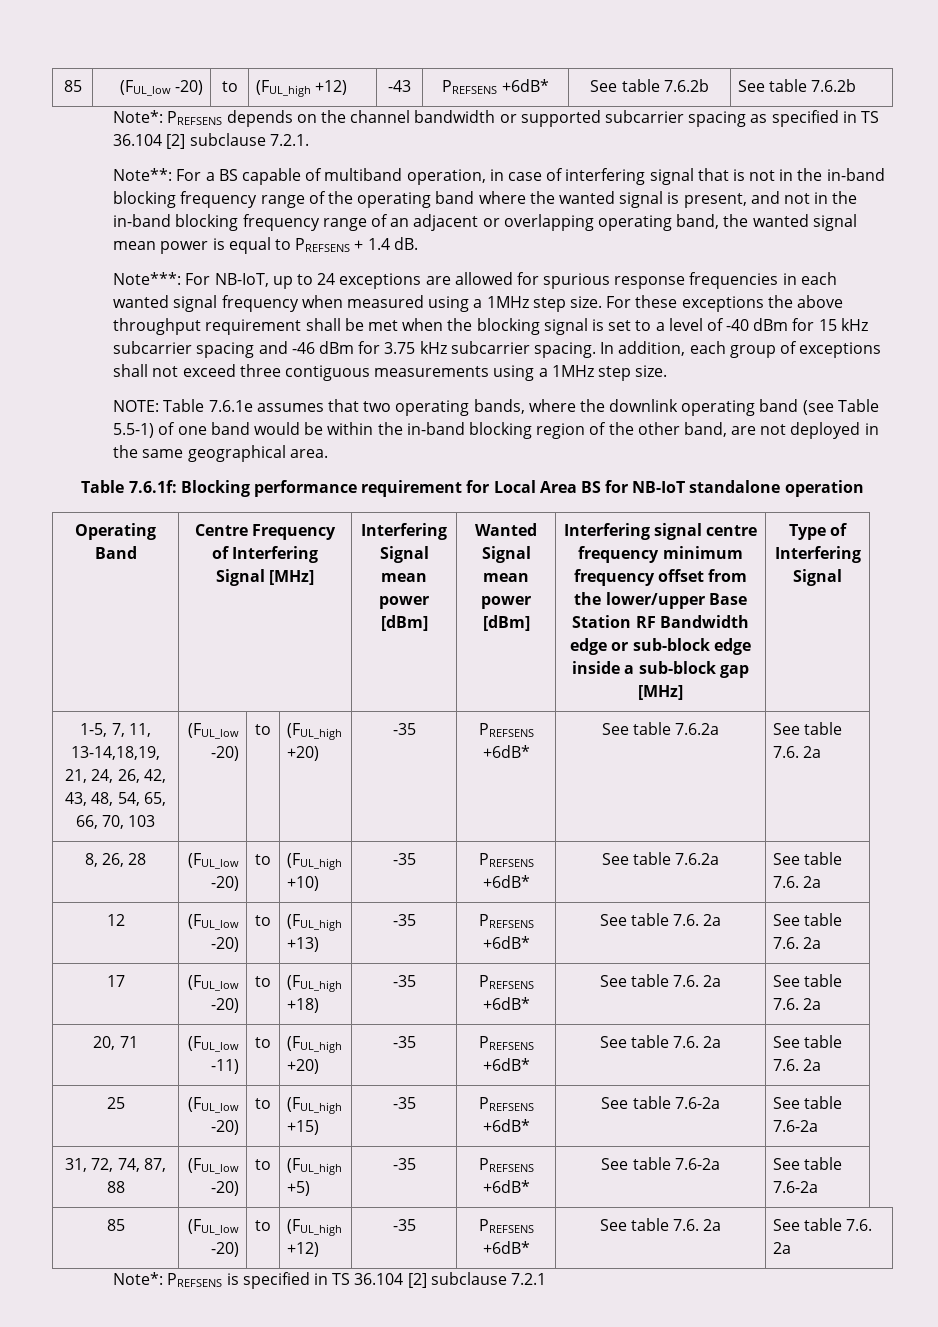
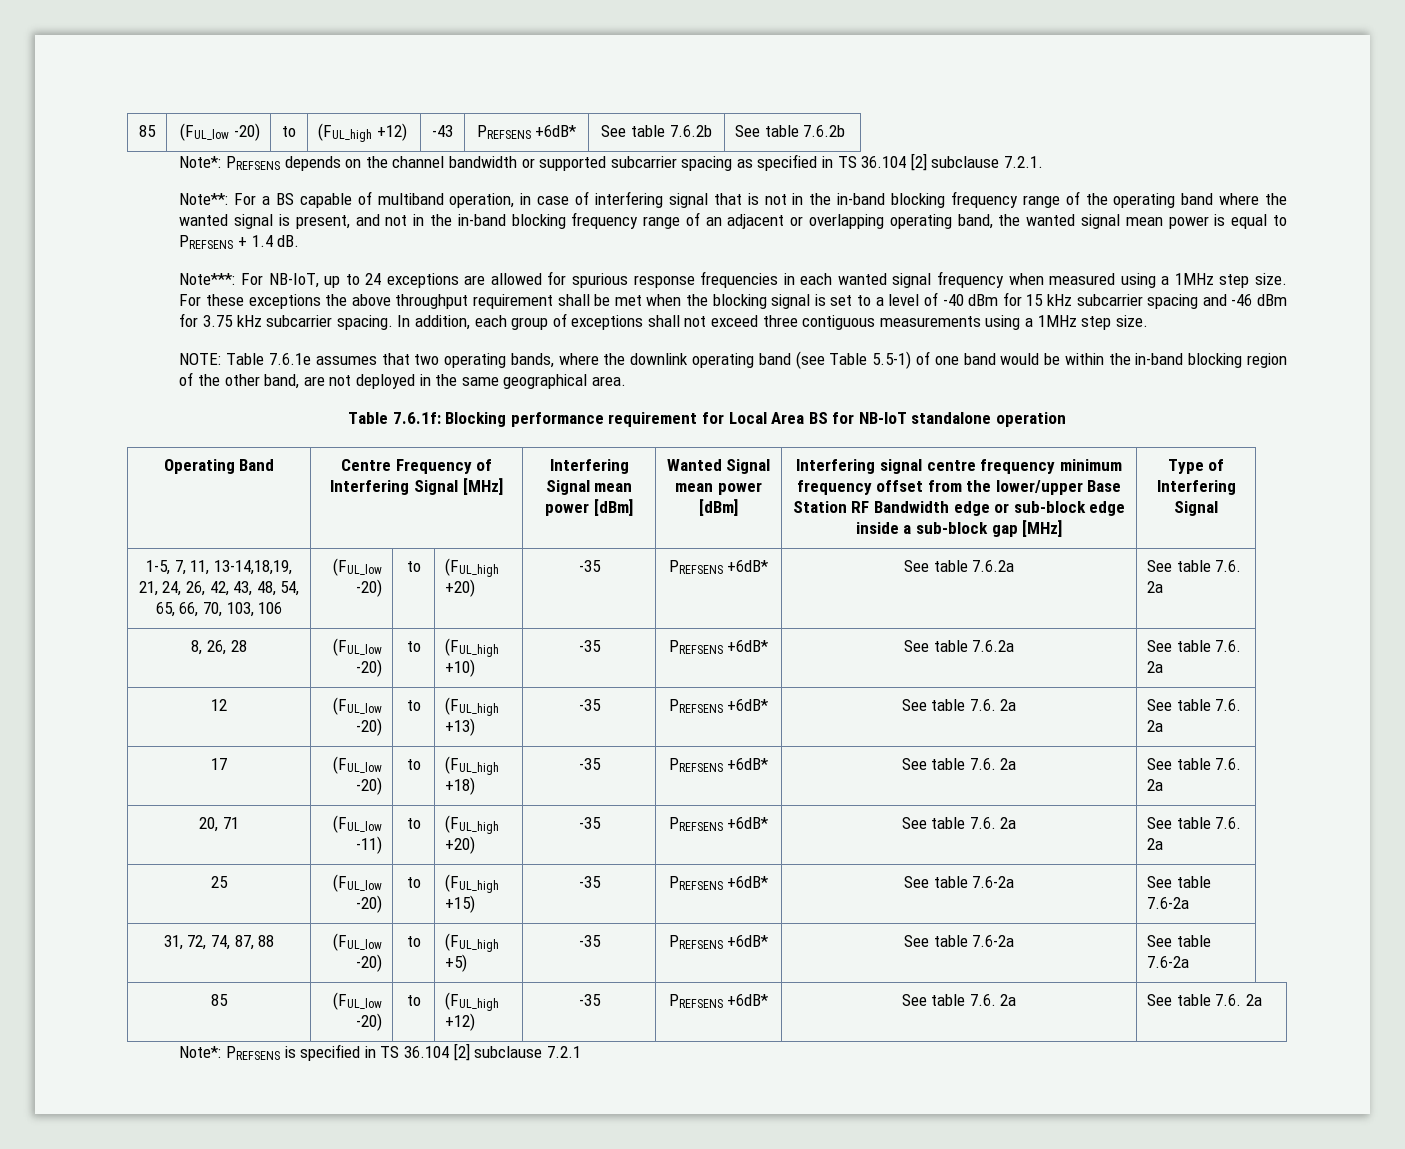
- 1-5, 7, 11, 13-14,18,19, 21, 24, 26, 42, 43, 48, 54, 65, 66, 70, 103 | (FUL_low -20) | to | (FUL_high +20) | -35 | PREFSENS +6dB* | See table 7.6.2a | See table 7.6. 2a
+ 1-5, 7, 11, 13-14,18,19, 21, 24, 26, 42, 43, 48, 54, 65, 66, 70, 103, 106 | (FUL_low -20) | to | (FUL_high +20) | -35 | PREFSENS +6dB* | See table 7.6.2a | See table 7.6. 2a

